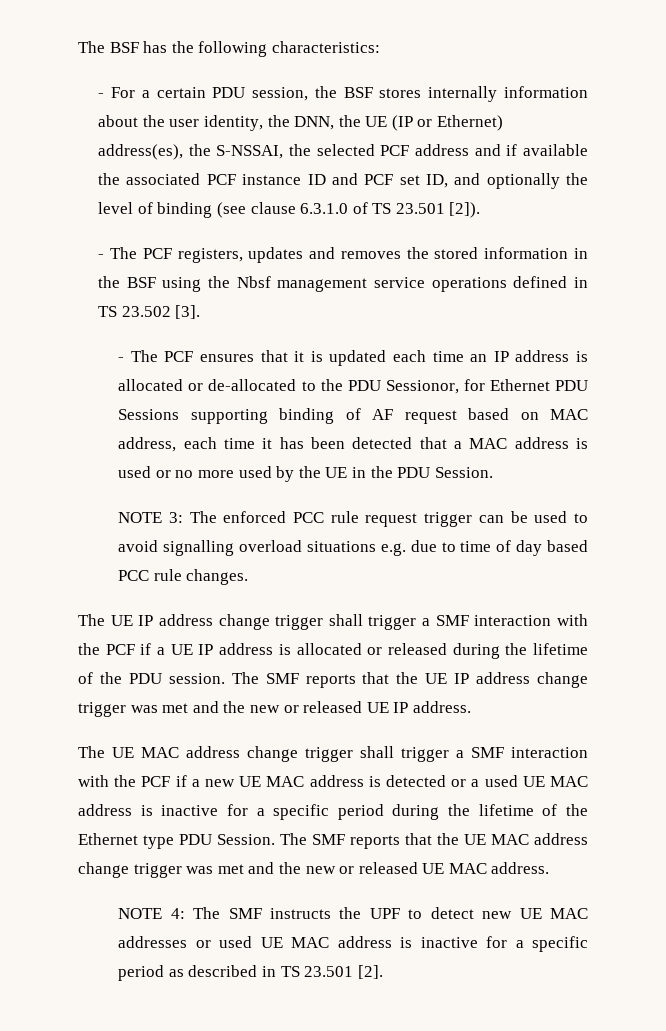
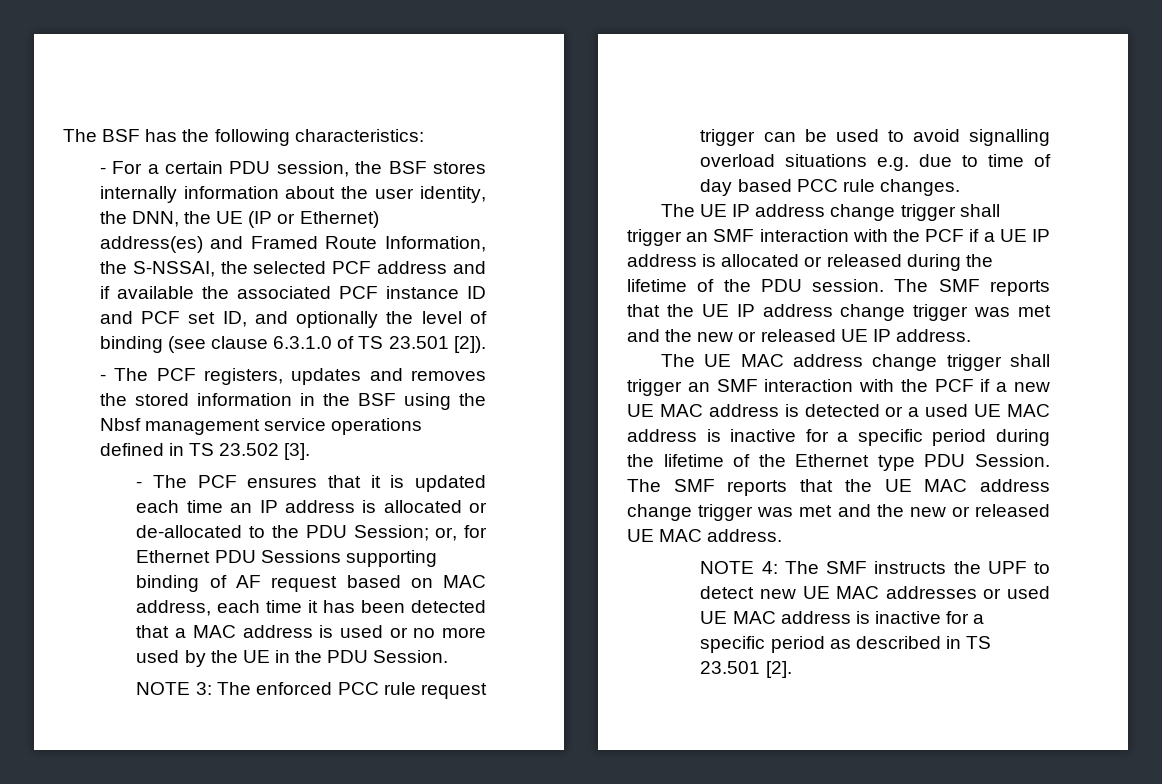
- - For a certain PDU session, the BSF stores internally information about the user identity, the DNN, the UE (IP or Ethernet) address(es), the S-NSSAI, the selected PCF address and if available the associated PCF instance ID and PCF set ID, and optionally the level of binding (see clause 6.3.1.0 of TS 23.501 [2]).
+ - For a certain PDU session, the BSF stores internally information about the user identity, the DNN, the UE (IP or Ethernet) address(es) and Framed Route Information, the S-NSSAI, the selected PCF address and if available the associated PCF instance ID and PCF set ID, and optionally the level of binding (see clause 6.3.1.0 of TS 23.501 [2]).
- - The PCF ensures that it is updated each time an IP address is allocated or de-allocated to the PDU Sessionor, for Ethernet PDU Sessions supporting binding of AF request based on MAC address, each time it has been detected that a MAC address is used or no more used by the UE in the PDU Session.
+ - The PCF ensures that it is updated each time an IP address is allocated or de-allocated to the PDU Session; or, for Ethernet PDU Sessions supporting binding of AF request based on MAC address, each time it has been detected that a MAC address is used or no more used by the UE in the PDU Session.
- The UE IP address change trigger shall trigger a SMF interaction with the PCF if a UE IP address is allocated or released during the lifetime of the PDU session.
+ The UE IP address change trigger shall trigger an SMF interaction with the PCF if a UE IP address is allocated or released during the lifetime of the PDU session.
- The UE MAC address change trigger shall trigger a SMF interaction with the PCF if a new UE MAC address is detected or a used UE MAC address is inactive for a specific period during the lifetime of the Ethernet type PDU Session.
+ The UE MAC address change trigger shall trigger an SMF interaction with the PCF if a new UE MAC address is detected or a used UE MAC address is inactive for a specific period during the lifetime of the Ethernet type PDU Session.

